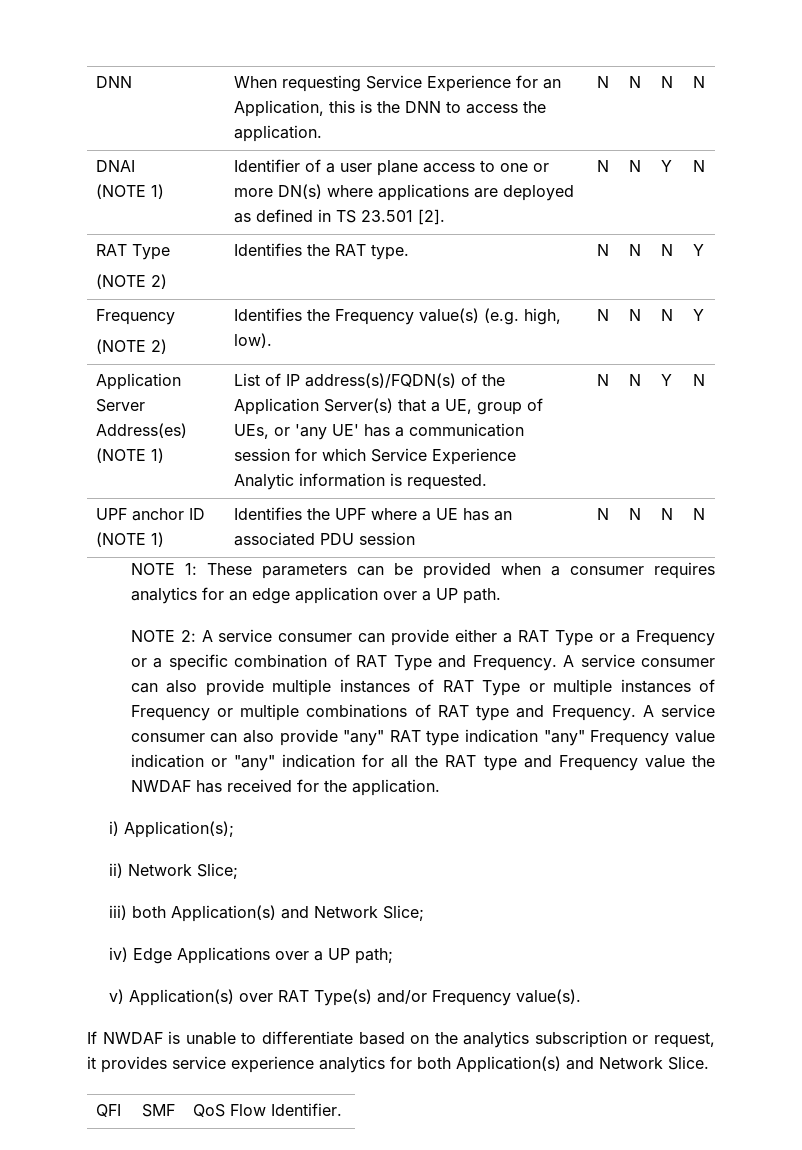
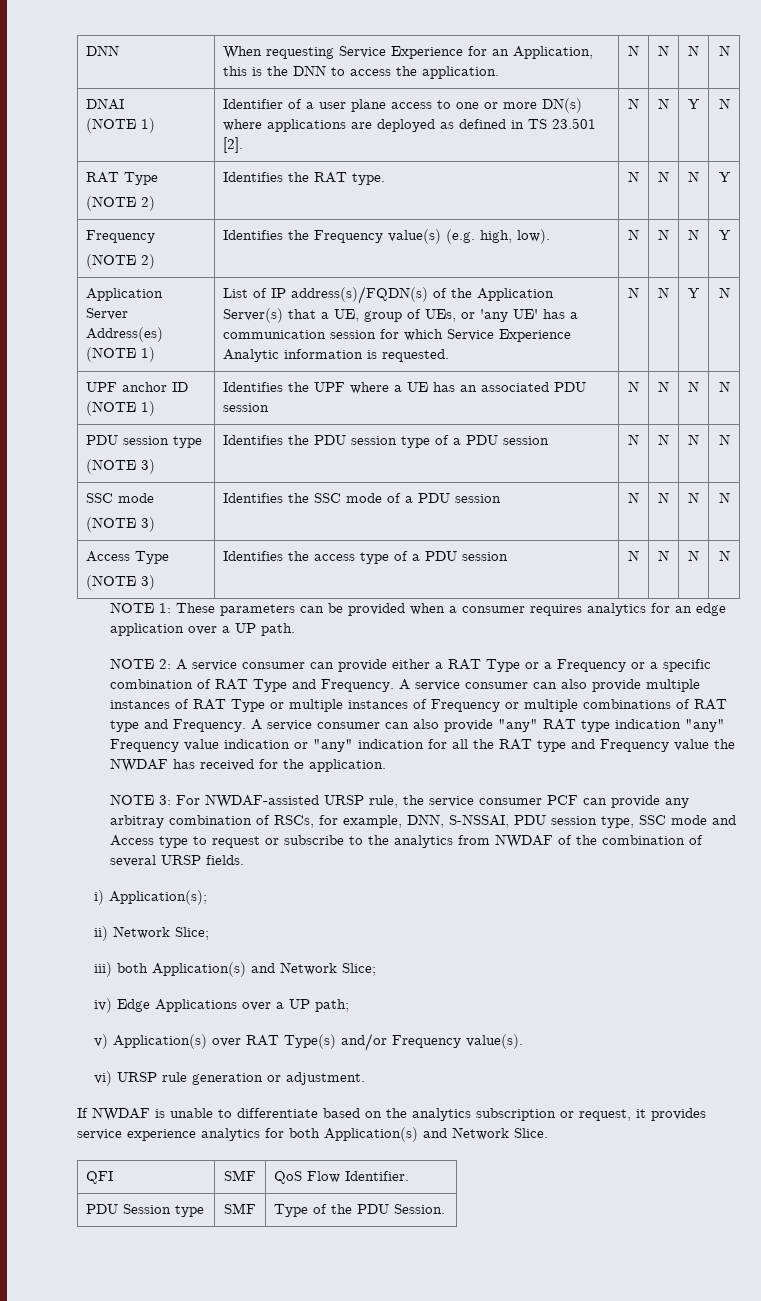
  UPF anchor ID (NOTE 1) | Identifies the UPF where a UE has an associated PDU session | N | N | N | N
+ PDU session type
+ (NOTE 3) | Identifies the PDU session type of a PDU session | N | N | N | N
+ SSC mode
+ (NOTE 3) | Identifies the SSC mode of a PDU session | N | N | N | N
+ Access Type
+ (NOTE 3) | Identifies the access type of a PDU session | N | N | N | N
+ NOTE 3: For NWDAF-assisted URSP rule, the service consumer PCF can provide any arbitray combination of RSCs, for example, DNN, S-NSSAI, PDU session type, SSC mode and Access type to request or subscribe to the analytics from NWDAF of the combination of several URSP fields.
+ vi) URSP rule generation or adjustment.
+ PDU Session type | SMF | Type of the PDU Session.

